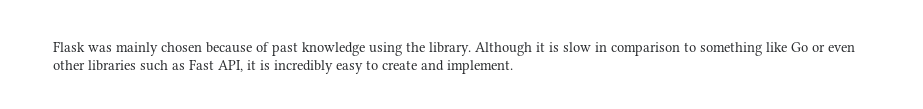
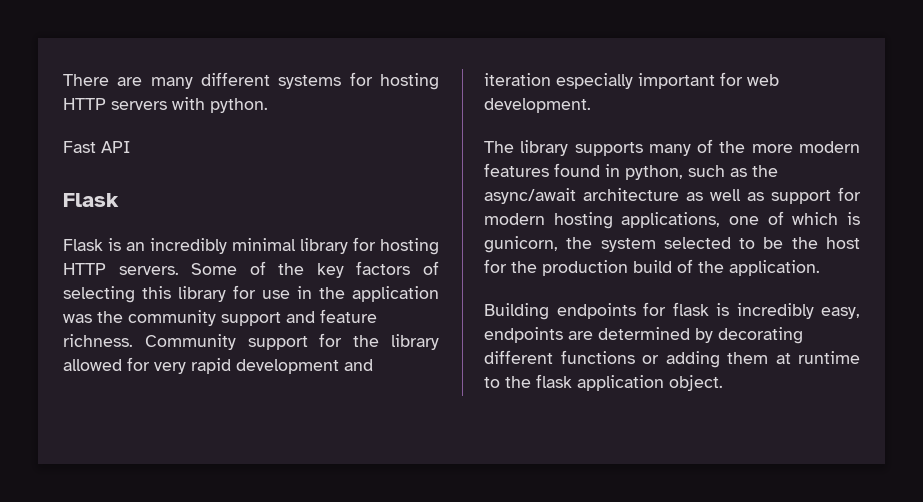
- Flask was mainly chosen because of past knowledge using the library. Although it is slow in comparison to something like Go or even other libraries such as Fast API, it is incredibly easy to create and implement.
+ There are many different systems for hosting HTTP servers with python.
+ Fast API
+ Flask
+ Flask is an incredibly minimal library for hosting HTTP servers. Some of the key factors of selecting this library for use in the application was the community support and feature richness. Community support for the library allowed for very rapid development and iteration especially important for web development.
+ The library supports many of the more modern features found in python, such as the async/await architecture as well as support for modern hosting applications, one of which is gunicorn, the system selected to be the host for the production build of the application.
+ Building endpoints for flask is incredibly easy, endpoints are determined by decorating different functions or adding them at runtime to the flask application object.

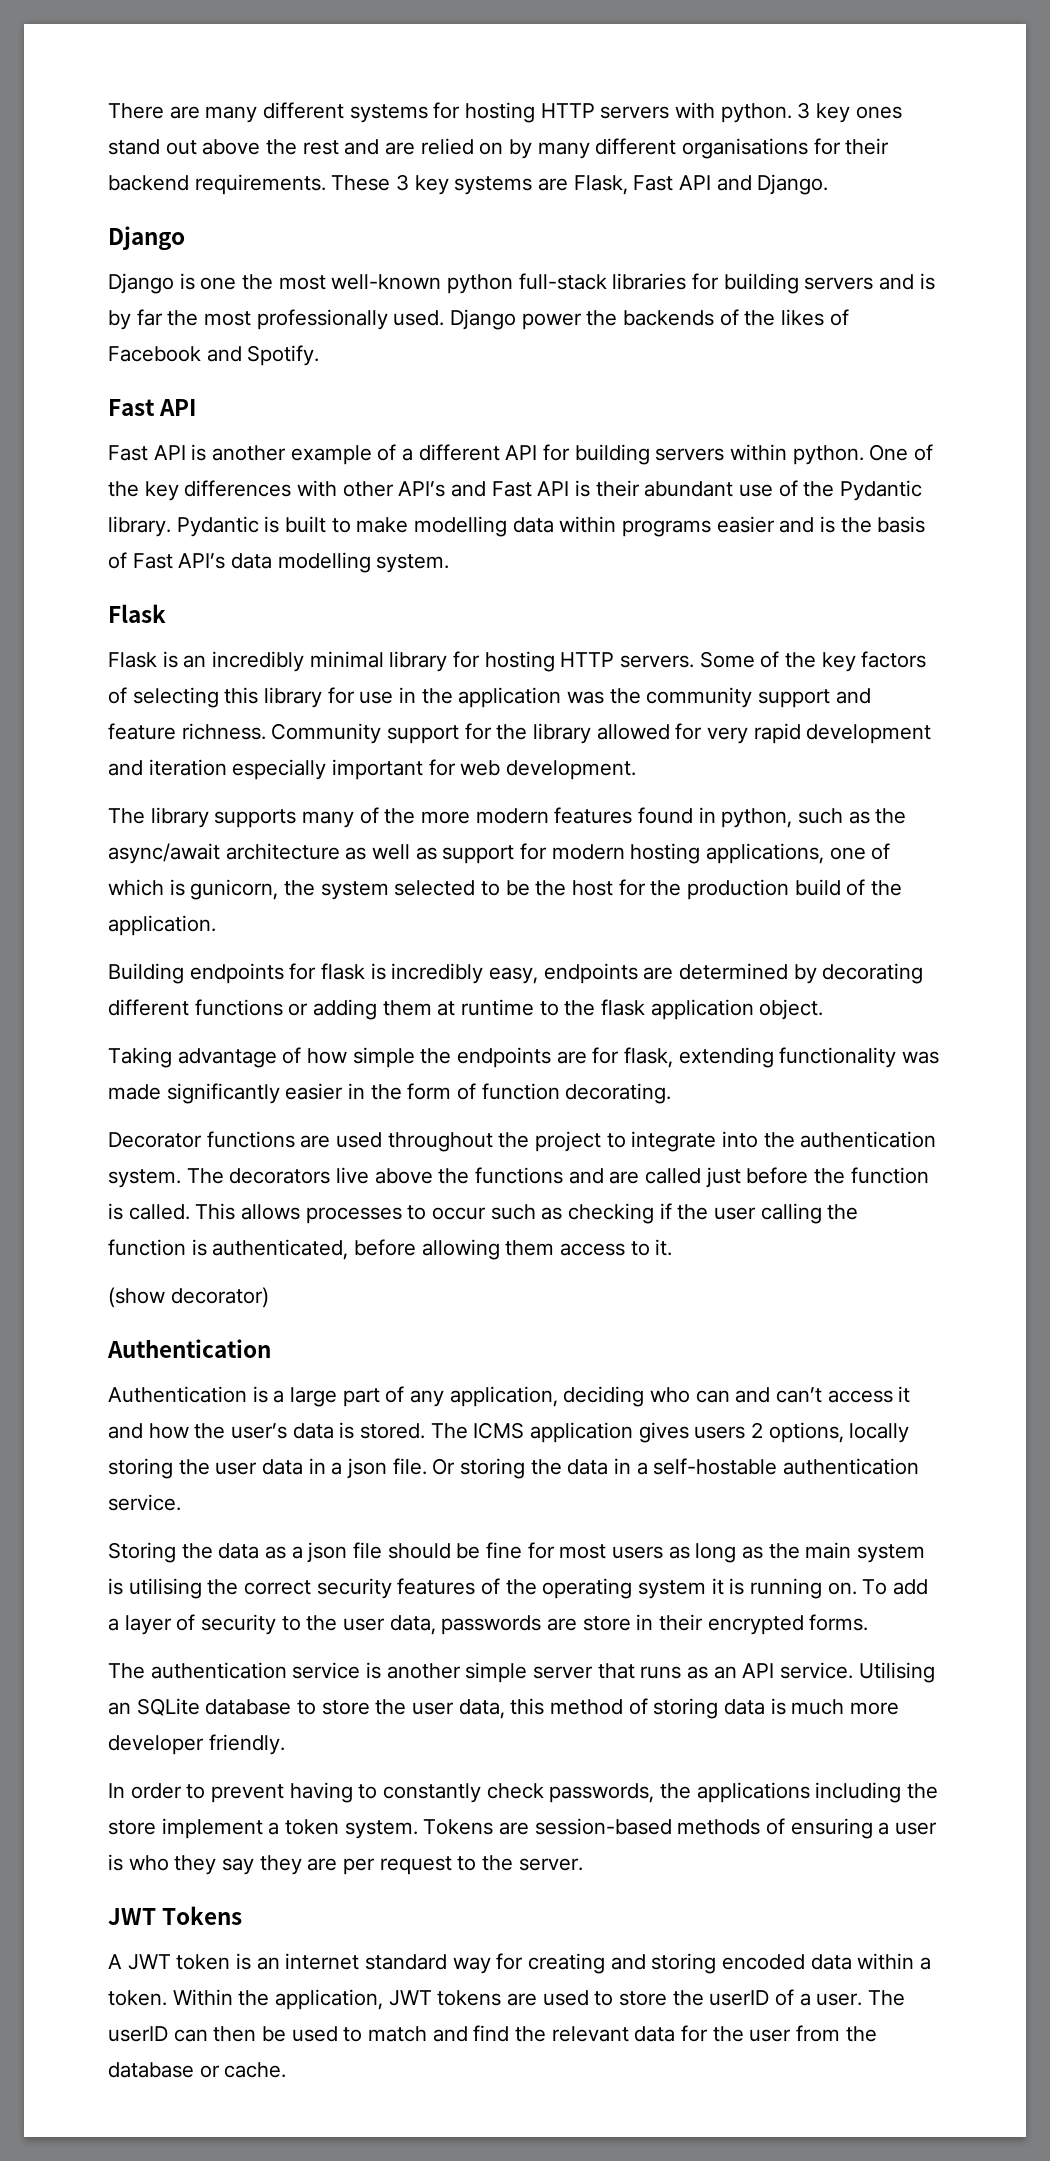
- There are many different systems for hosting HTTP servers with python.
+ There are many different systems for hosting HTTP servers with python. 3 key ones stand out above the rest and are relied on by many different organisations for their backend requirements. These 3 key systems are Flask, Fast API and Django.
+ Django
+ Django is one the most well-known python full-stack libraries for building servers and is by far the most professionally used. Django power the backends of the likes of Facebook and Spotify.
  Fast API
+ Fast API is another example of a different API for building servers within python. One of the key differences with other API’s and Fast API is their abundant use of the Pydantic library. Pydantic is built to make modelling data within programs easier and is the basis of Fast API’s data modelling system.
+ Taking advantage of how simple the endpoints are for flask, extending functionality was made significantly easier in the form of function decorating.
+ Decorator functions are used throughout the project to integrate into the authentication system. The decorators live above the functions and are called just before the function is called. This allows processes to occur such as checking if the user calling the function is authenticated, before allowing them access to it.
+ (show decorator)
+ Authentication
+ Authentication is a large part of any application, deciding who can and can’t access it and how the user’s data is stored. The ICMS application gives users 2 options, locally storing the user data in a json file. Or storing the data in a self-hostable authentication service.
+ Storing the data as a json file should be fine for most users as long as the main system is utilising the correct security features of the operating system it is running on. To add a layer of security to the user data, passwords are store in their encrypted forms.
+ The authentication service is another simple server that runs as an API service. Utilising an SQLite database to store the user data, this method of storing data is much more developer friendly.
+ In order to prevent having to constantly check passwords, the applications including the store implement a token system. Tokens are session-based methods of ensuring a user is who they say they are per request to the server.
+ JWT Tokens
+ A JWT token is an internet standard way for creating and storing encoded data within a token. Within the application, JWT tokens are used to store the userID of a user. The userID can then be used to match and find the relevant data for the user from the database or cache.

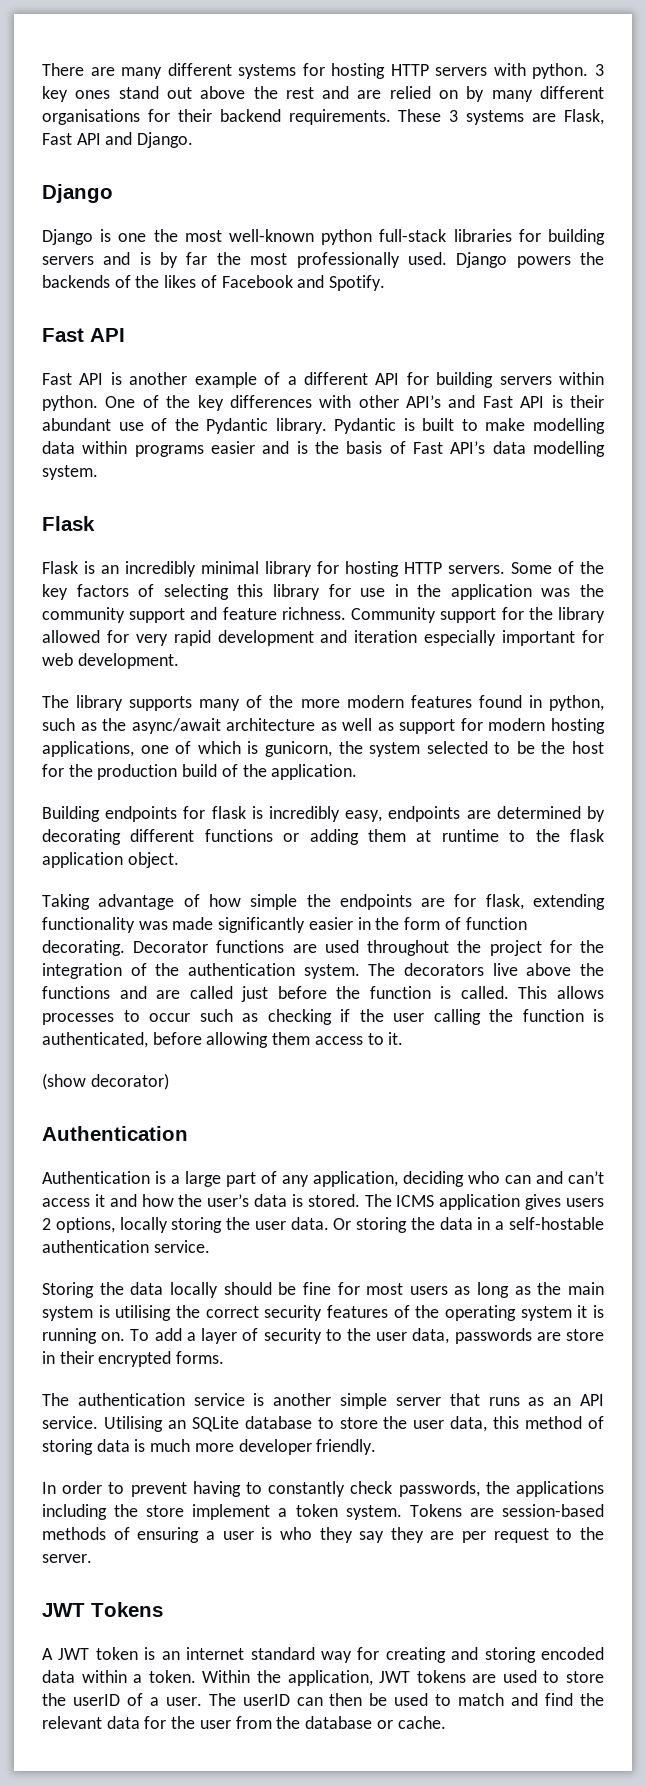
- These 3 key systems are Flask, Fast API and Django.
+ These 3 systems are Flask, Fast API and Django.
- Django power the backends of the likes of Facebook and Spotify.
+ Django powers the backends of the likes of Facebook and Spotify.
- Taking advantage of how simple the endpoints are for flask, extending functionality was made significantly easier in the form of function decorating.
- Decorator functions are used throughout the project to integrate into the authentication system.
+ Taking advantage of how simple the endpoints are for flask, extending functionality was made significantly easier in the form of function decorating. Decorator functions are used throughout the project for the integration of the authentication system.
- The ICMS application gives users 2 options, locally storing the user data in a json file.
+ The ICMS application gives users 2 options, locally storing the user data.
- Storing the data as a json file should be fine for most users as long as the main system is utilising the correct security features of the operating system it is running on.
+ Storing the data locally should be fine for most users as long as the main system is utilising the correct security features of the operating system it is running on.

